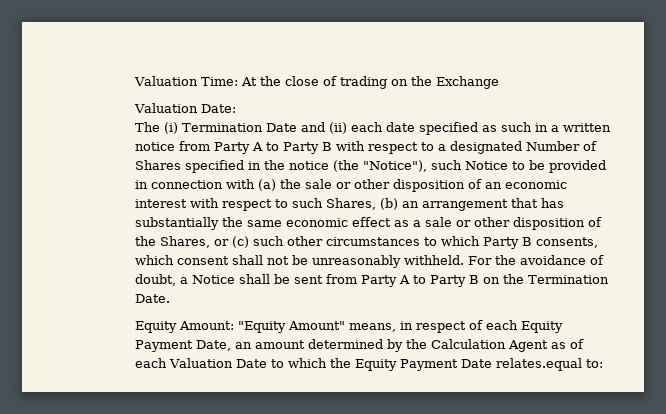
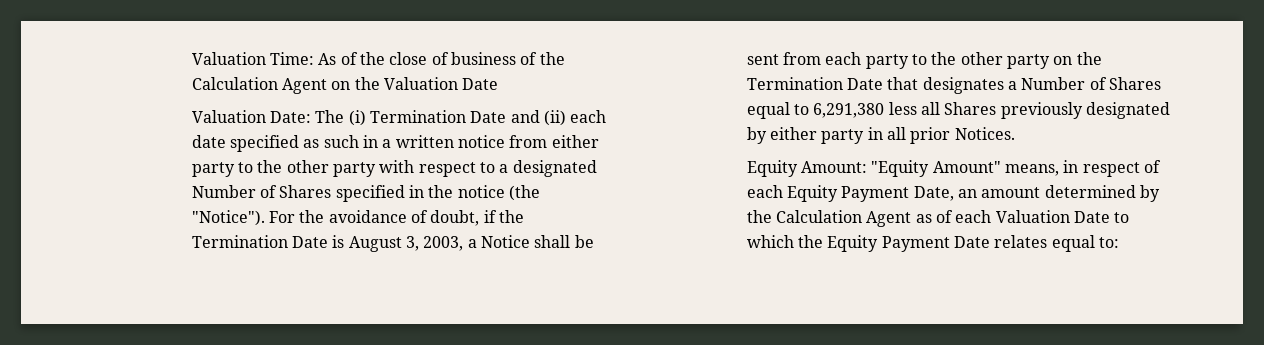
- Valuation Time: At the close of trading on the Exchange
+ Valuation Time: As of the close of business of the Calculation Agent on the Valuation Date
- Valuation Date:
- The (i) Termination Date and (ii) each date specified as such in a written notice from Party A to Party B with respect to a designated Number of Shares specified in the notice (the "Notice"), such Notice to be provided in connection with (a) the sale or other disposition of an economic interest with respect to such Shares, (b) an arrangement that has substantially the same economic effect as a sale or other disposition of the Shares, or (c) such other circumstances to which Party B consents, which consent shall not be unreasonably withheld.
+ Valuation Date: The (i) Termination Date and (ii) each date specified as such in a written notice from either party to the other party with respect to a designated Number of Shares specified in the notice (the "Notice").
- For the avoidance of doubt, a Notice shall be sent from Party A to Party B on the Termination Date.
+ For the avoidance of doubt, if the Termination Date is August 3, 2003, a Notice shall be sent from each party to the other party on the Termination Date that designates a Number of Shares equal to 6,291,380 less all Shares previously designated by either party in all prior Notices.
- Equity Amount: "Equity Amount" means, in respect of each Equity Payment Date, an amount determined by the Calculation Agent as of each Valuation Date to which the Equity Payment Date relates.equal to:
+ Equity Amount: "Equity Amount" means, in respect of each Equity Payment Date, an amount determined by the Calculation Agent as of each Valuation Date to which the Equity Payment Date relates equal to:

